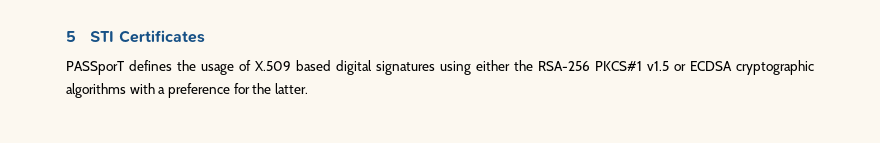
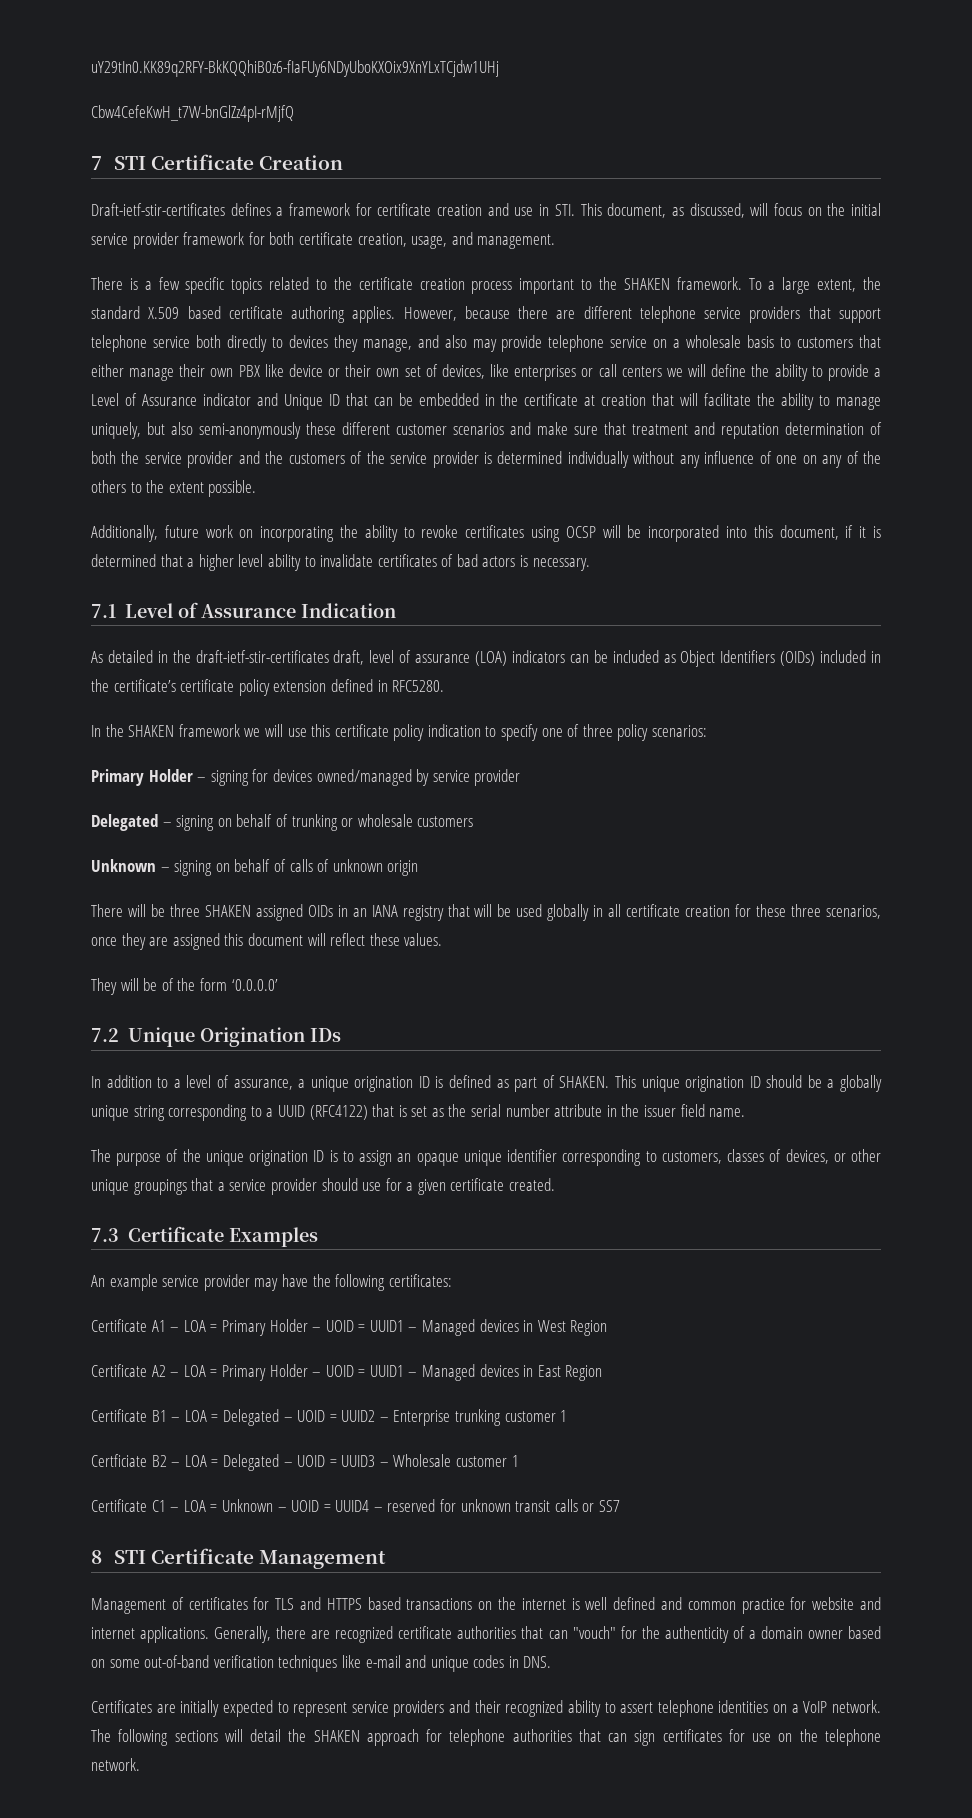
- 5 STI Certificates
- PASSporT defines the usage of X.509 based digital signatures using either the RSA-256 PKCS#1 v1.5 or ECDSA cryptographic algorithms with a preference for the latter.
+ uY29tIn0.KK89q2RFY-BkKQQhiB0z6-fIaFUy6NDyUboKXOix9XnYLxTCjdw1UHj
+ Cbw4CefeKwH_t7W-bnGlZz4pI-rMjfQ
+ 7 STI Certificate Creation
+ Draft-ietf-stir-certificates defines a framework for certificate creation and use in STI. This document, as discussed, will focus on the initial service provider framework for both certificate creation, usage, and management.
+ There is a few specific topics related to the certificate creation process important to the SHAKEN framework. To a large extent, the standard X.509 based certificate authoring applies. However, because there are different telephone service providers that support telephone service both directly to devices they manage, and also may provide telephone service on a wholesale basis to customers that either manage their own PBX like device or their own set of devices, like enterprises or call centers we will define the ability to provide a Level of Assurance indicator and Unique ID that can be embedded in the certificate at creation that will facilitate the ability to manage uniquely, but also semi-anonymously these different customer scenarios and make sure that treatment and reputation determination of both the service provider and the customers of the service provider is determined individually without any influence of one on any of the others to the extent possible.
+ Additionally, future work on incorporating the ability to revoke certificates using OCSP will be incorporated into this document, if it is determined that a higher level ability to invalidate certificates of bad actors is necessary.
+ 7.1 Level of Assurance Indication
+ As detailed in the draft-ietf-stir-certificates draft, level of assurance (LOA) indicators can be included as Object Identifiers (OIDs) included in the certificate’s certificate policy extension defined in RFC5280.
+ In the SHAKEN framework we will use this certificate policy indication to specify one of three policy scenarios:
+ Primary Holder – signing for devices owned/managed by service provider
+ Delegated – signing on behalf of trunking or wholesale customers
+ Unknown – signing on behalf of calls of unknown origin
+ There will be three SHAKEN assigned OIDs in an IANA registry that will be used globally in all certificate creation for these three scenarios, once they are assigned this document will reflect these values.
+ They will be of the form ‘0.0.0.0’
+ 7.2 Unique Origination IDs
+ In addition to a level of assurance, a unique origination ID is defined as part of SHAKEN. This unique origination ID should be a globally unique string corresponding to a UUID (RFC4122) that is set as the serial number attribute in the issuer field name.
+ The purpose of the unique origination ID is to assign an opaque unique identifier corresponding to customers, classes of devices, or other unique groupings that a service provider should use for a given certificate created.
+ 7.3 Certificate Examples
+ An example service provider may have the following certificates:
+ Certificate A1 – LOA = Primary Holder – UOID = UUID1 – Managed devices in West Region
+ Certificate A2 – LOA = Primary Holder – UOID = UUID1 – Managed devices in East Region
+ Certificate B1 – LOA = Delegated – UOID = UUID2 – Enterprise trunking customer 1
+ Certficiate B2 – LOA = Delegated – UOID = UUID3 – Wholesale customer 1
+ Certificate C1 – LOA = Unknown – UOID = UUID4 – reserved for unknown transit calls or SS7
+ 8 STI Certificate Management
+ Management of certificates for TLS and HTTPS based transactions on the internet is well defined and common practice for website and internet applications. Generally, there are recognized certificate authorities that can "vouch" for the authenticity of a domain owner based on some out-of-band verification techniques like e-mail and unique codes in DNS.
+ Certificates are initially expected to represent service providers and their recognized ability to assert telephone identities on a VoIP network. The following sections will detail the SHAKEN approach for telephone authorities that can sign certificates for use on the telephone network.

